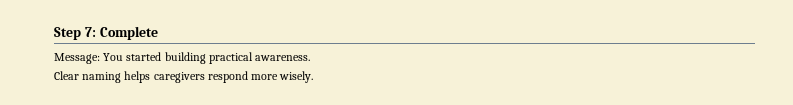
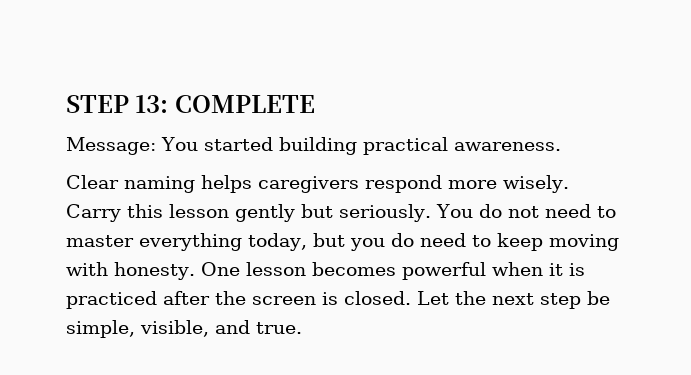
- Step 7: Complete
+ STEP 13: COMPLETE
+ Carry this lesson gently but seriously. You do not need to master everything today, but you do need to keep moving with honesty. One lesson becomes powerful when it is practiced after the screen is closed. Let the next step be simple, visible, and true.

